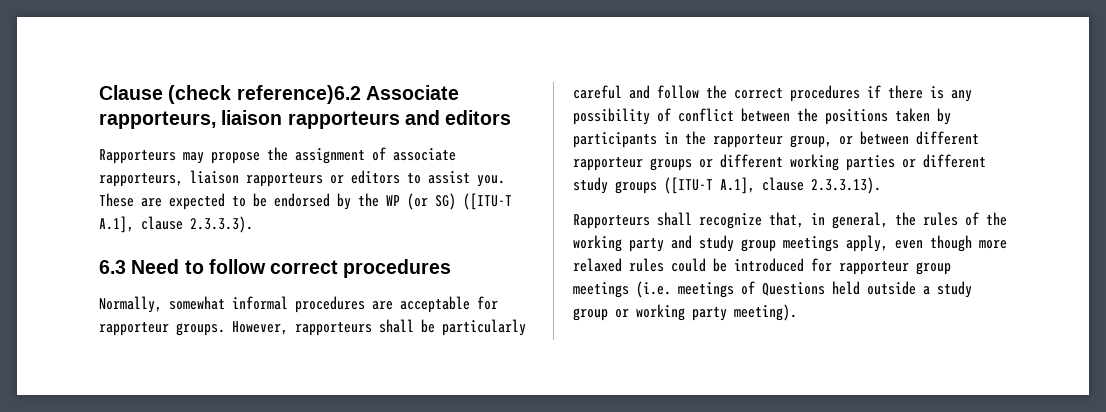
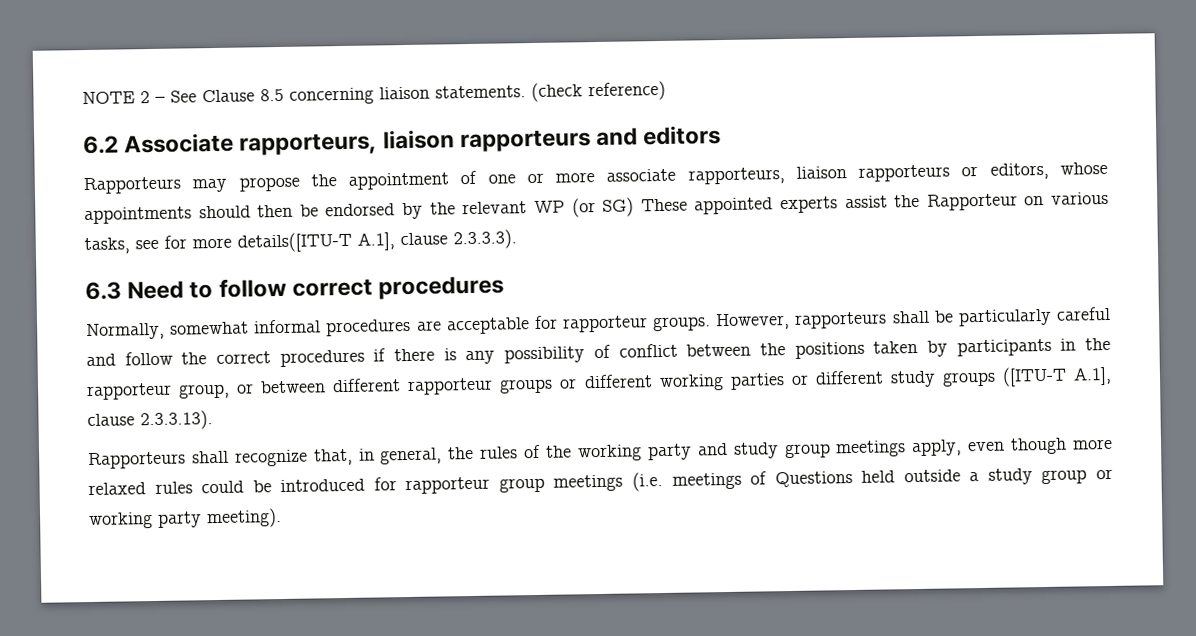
- Clause (check reference)6.2 Associate rapporteurs, liaison rapporteurs and editors
+ NOTE 2 – See Clause 8.5 concerning liaison statements. (check reference)
+ 6.2 Associate rapporteurs, liaison rapporteurs and editors
- Rapporteurs may propose the assignment of associate rapporteurs, liaison rapporteurs or editors to assist you. These are expected to be endorsed by the WP (or SG) ([ITU-T A.1], clause 2.3.3.3).
+ Rapporteurs may propose the appointment of one or more associate rapporteurs, liaison rapporteurs or editors, whose appointments should then be endorsed by the relevant WP (or SG) These appointed experts assist the Rapporteur on various tasks, see for more details([ITU-T A.1], clause 2.3.3.3).

